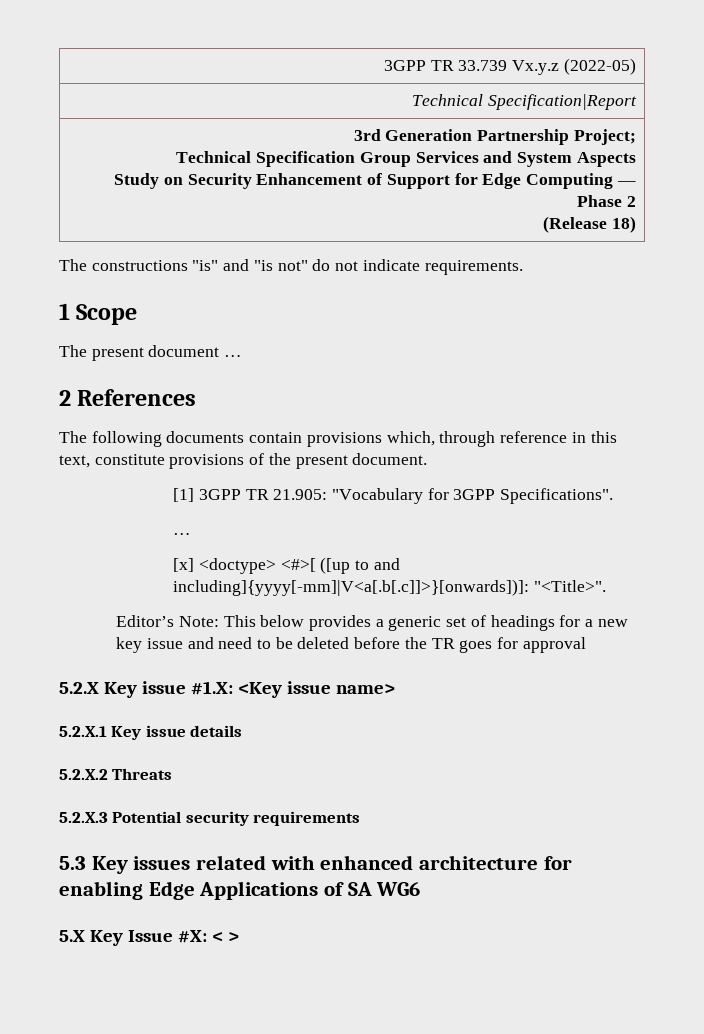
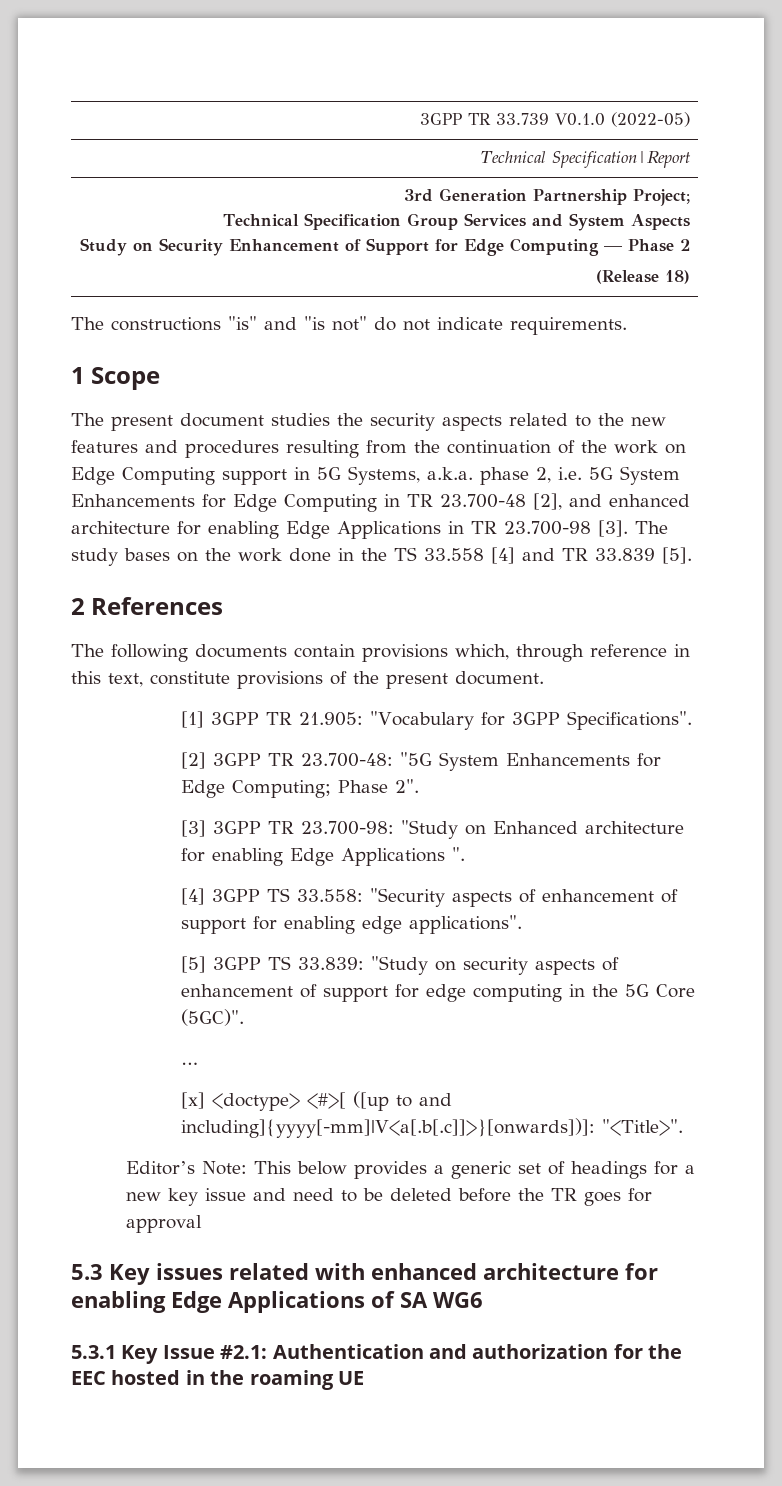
- 3GPP TR 33.739 Vx.y.z (2022-05)
+ 3GPP TR 33.739 V0.1.0 (2022-05)
- The present document …
+ The present document studies the security aspects related to the new features and procedures resulting from the continuation of the work on Edge Computing support in 5G Systems, a.k.a. phase 2, i.e. 5G System Enhancements for Edge Computing in TR 23.700-48 [2], and enhanced architecture for enabling Edge Applications in TR 23.700-98 [3]. The study bases on the work done in the TS 33.558 [4] and TR 33.839 [5].
+ [2] 3GPP TR 23.700-48: "5G System Enhancements for Edge Computing; Phase 2".
+ [3] 3GPP TR 23.700-98: "Study on Enhanced architecture for enabling Edge Applications ".
+ [4] 3GPP TS 33.558: "Security aspects of enhancement of support for enabling edge applications".
+ [5] 3GPP TS 33.839: "Study on security aspects of enhancement of support for edge computing in the 5G Core (5GC)".
- 5.2.X Key issue #1.X: <Key issue name>
- 5.2.X.1 Key issue details
- 5.2.X.2 Threats
- 5.2.X.3 Potential security requirements
- 5.X Key Issue #X: < >
+ 5.3.1 Key Issue #2.1: Authentication and authorization for the EEC hosted in the roaming UE

